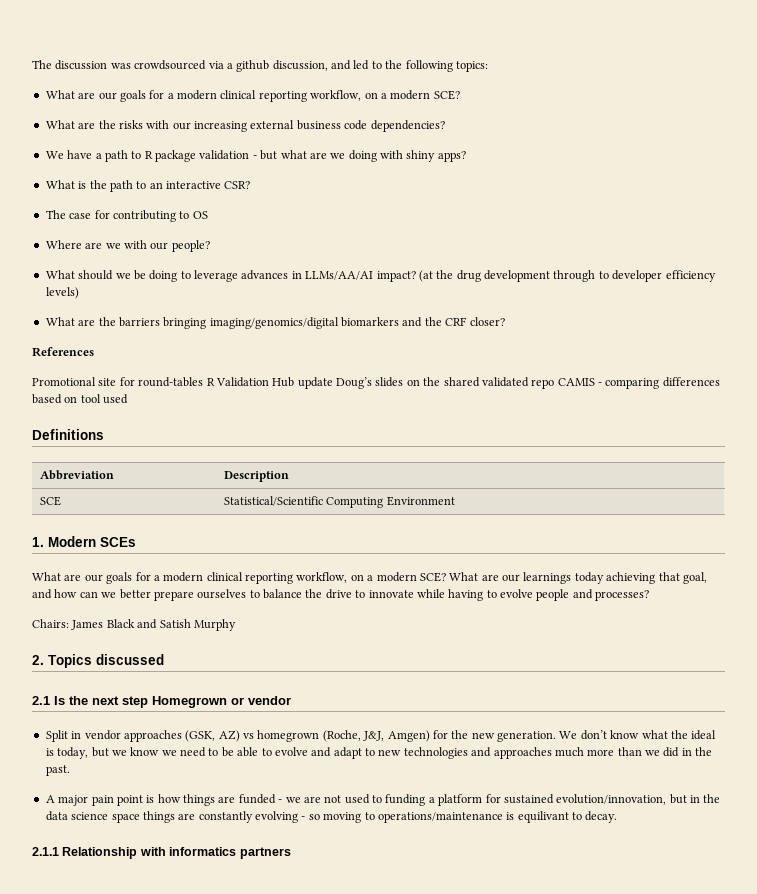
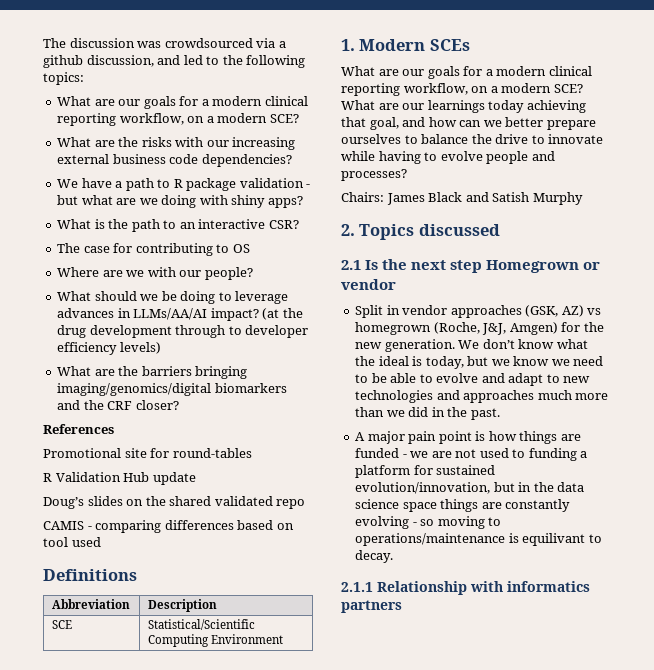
- Promotional site for round-tables R Validation Hub update Doug’s slides on the shared validated repo CAMIS - comparing differences based on tool used
+ Promotional site for round-tables
+ R Validation Hub update
+ Doug’s slides on the shared validated repo
+ CAMIS - comparing differences based on tool used

